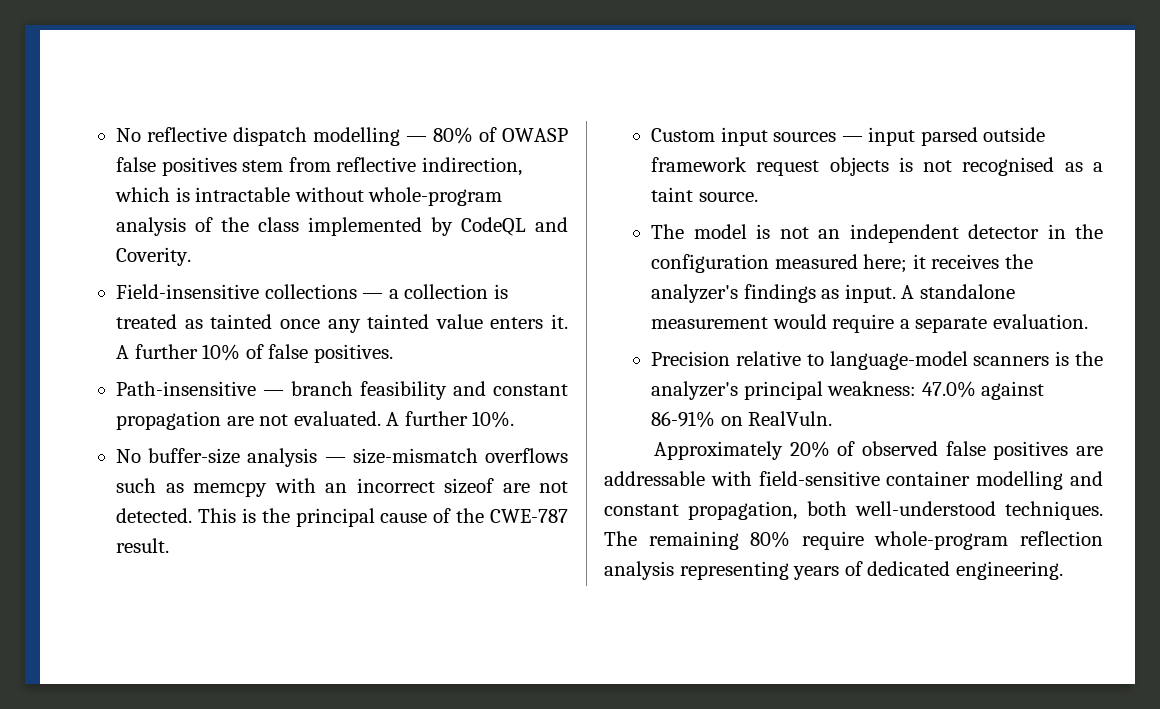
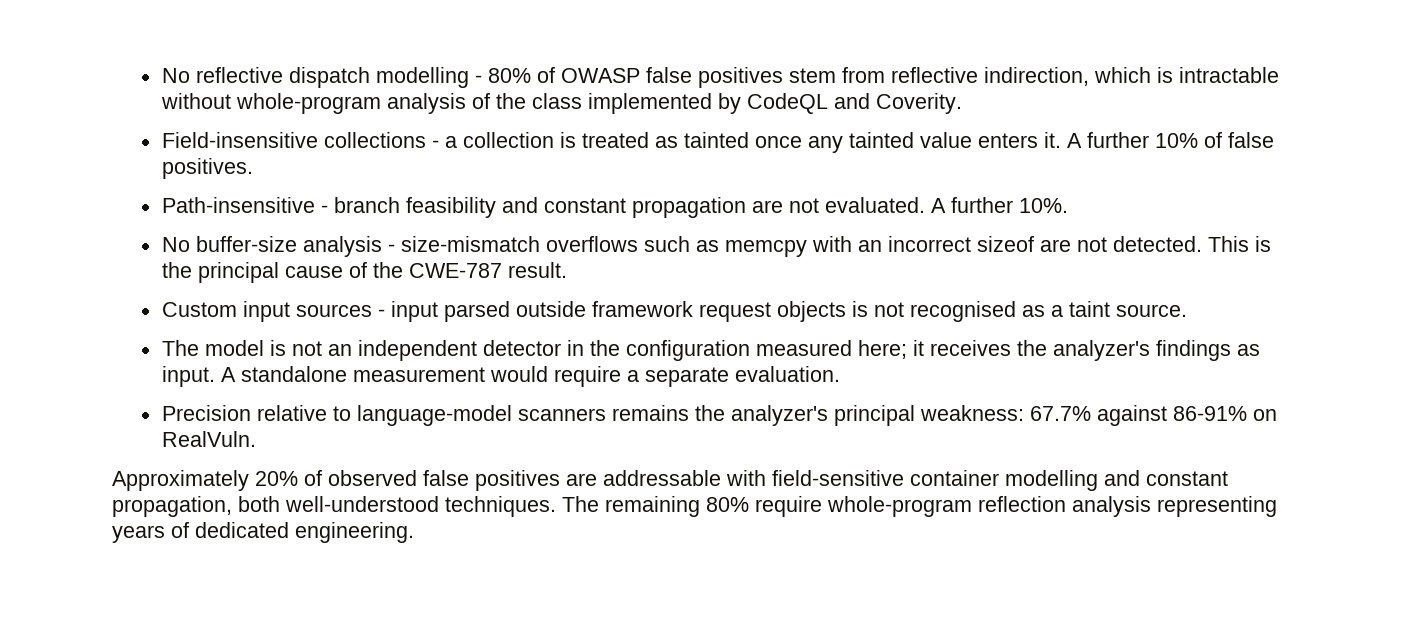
- No reflective dispatch modelling — 80% of OWASP false positives stem from reflective indirection, which is intractable without whole-program analysis of the class implemented by CodeQL and Coverity.
+ No reflective dispatch modelling - 80% of OWASP false positives stem from reflective indirection, which is intractable without whole-program analysis of the class implemented by CodeQL and Coverity.
- Field-insensitive collections — a collection is treated as tainted once any tainted value enters it.
+ Field-insensitive collections - a collection is treated as tainted once any tainted value enters it.
- Path-insensitive — branch feasibility and constant propagation are not evaluated.
+ Path-insensitive - branch feasibility and constant propagation are not evaluated.
- No buffer-size analysis — size-mismatch overflows such as memcpy with an incorrect sizeof are not detected.
+ No buffer-size analysis - size-mismatch overflows such as memcpy with an incorrect sizeof are not detected.
- Custom input sources — input parsed outside framework request objects is not recognised as a taint source.
+ Custom input sources - input parsed outside framework request objects is not recognised as a taint source.
- Precision relative to language-model scanners is the analyzer's principal weakness: 47.0% against 86-91% on RealVuln.
+ Precision relative to language-model scanners remains the analyzer's principal weakness: 67.7% against 86-91% on RealVuln.

